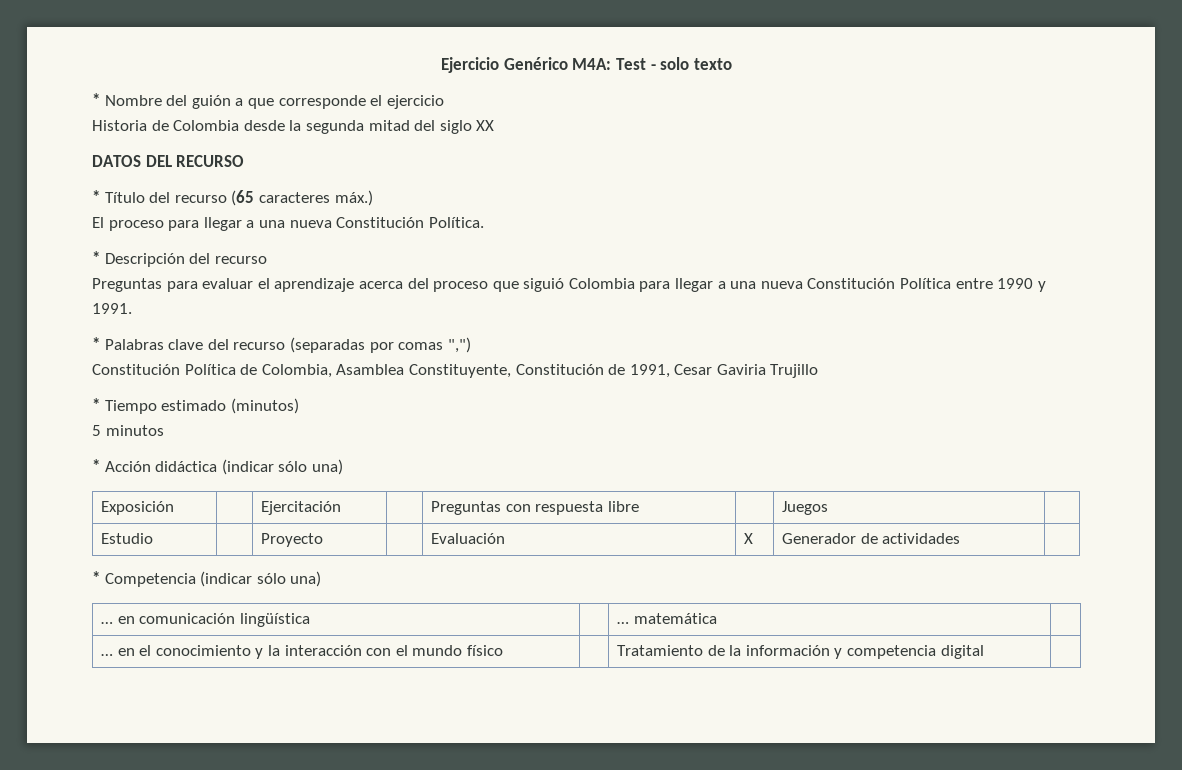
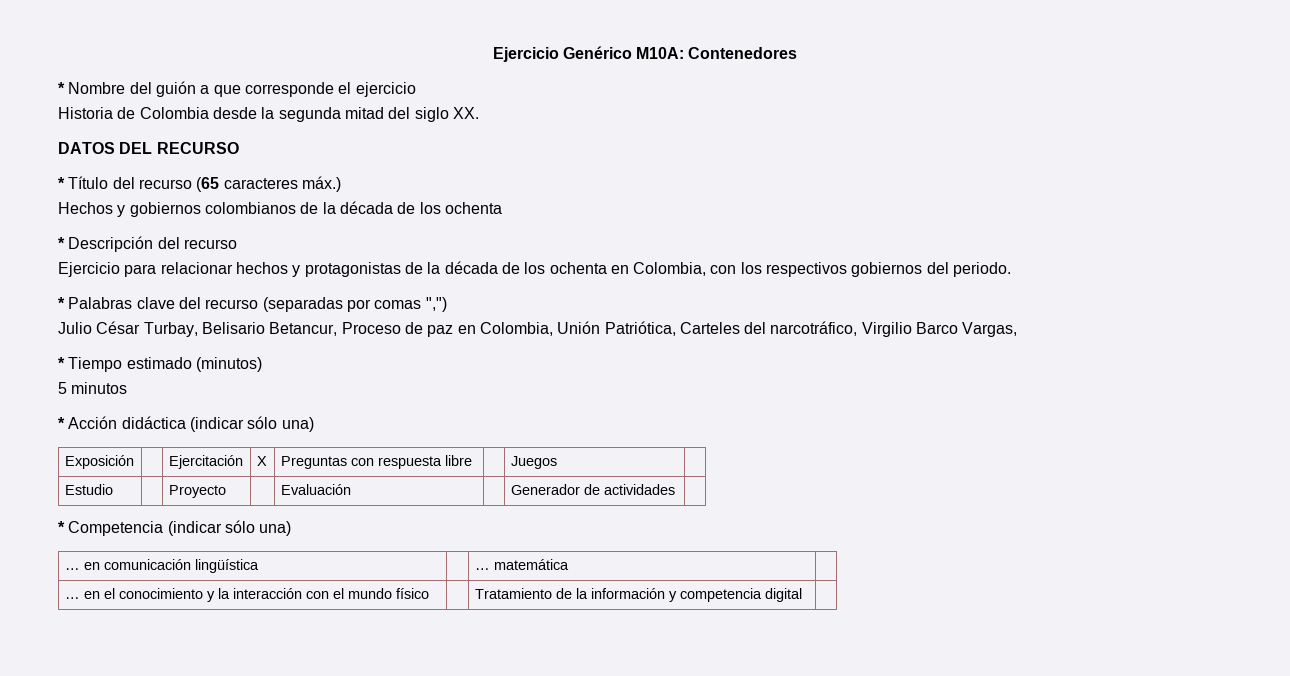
- Ejercicio Genérico M4A: Test - solo texto
+ Ejercicio Genérico M10A: Contenedores
- Historia de Colombia desde la segunda mitad del siglo XX
+ Historia de Colombia desde la segunda mitad del siglo XX.
- El proceso para llegar a una nueva Constitución Política.
+ Hechos y gobiernos colombianos de la década de los ochenta
  * Descripción del recurso
- Preguntas para evaluar el aprendizaje acerca del proceso que siguió Colombia para llegar a una nueva Constitución Política entre 1990 y 1991.
+ Ejercicio para relacionar hechos y protagonistas de la década de los ochenta en Colombia, con los respectivos gobiernos del periodo.
- Constitución Política de Colombia, Asamblea Constituyente, Constitución de 1991, Cesar Gaviria Trujillo
+ Julio César Turbay, Belisario Betancur, Proceso de paz en Colombia, Unión Patriótica, Carteles del narcotráfico, Virgilio Barco Vargas,
- Exposición | | Ejercitación | | Preguntas con respuesta libre | | Juegos |
+ Exposición | | Ejercitación | X | Preguntas con respuesta libre | | Juegos |
- Estudio | | Proyecto | | Evaluación | X | Generador de actividades |
+ Estudio | | Proyecto | | Evaluación | | Generador de actividades |

